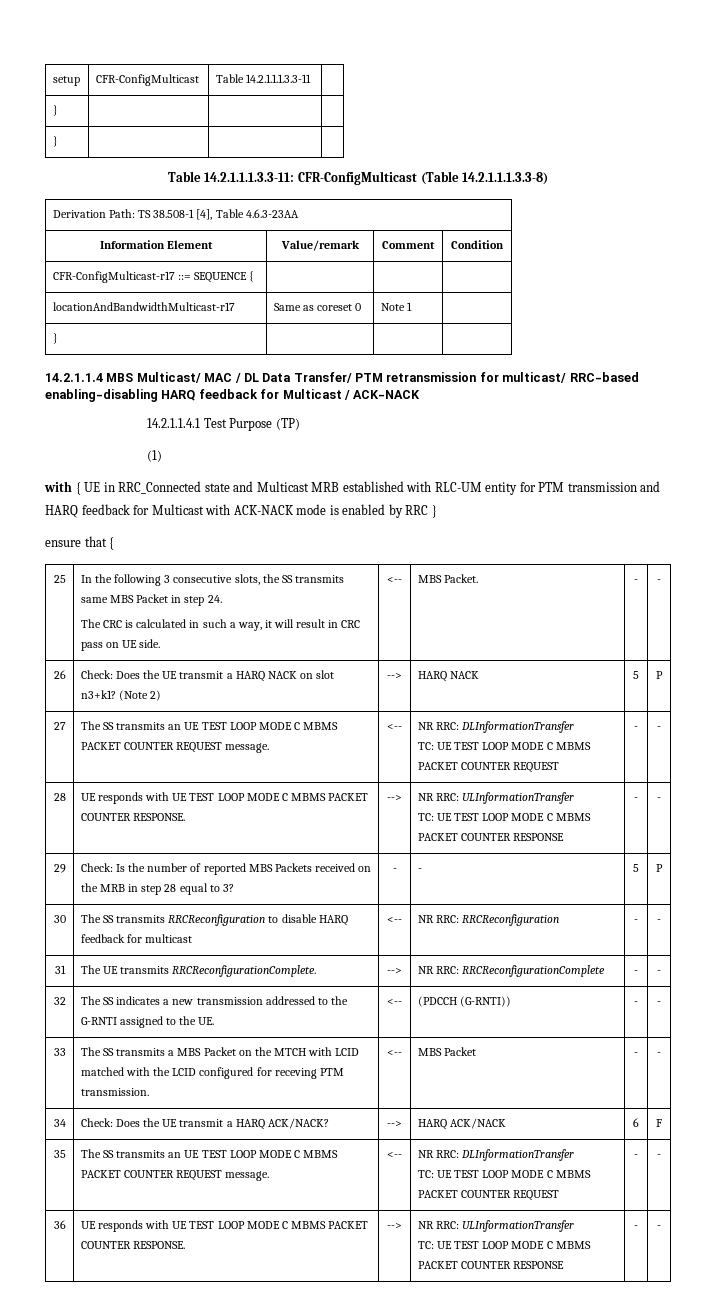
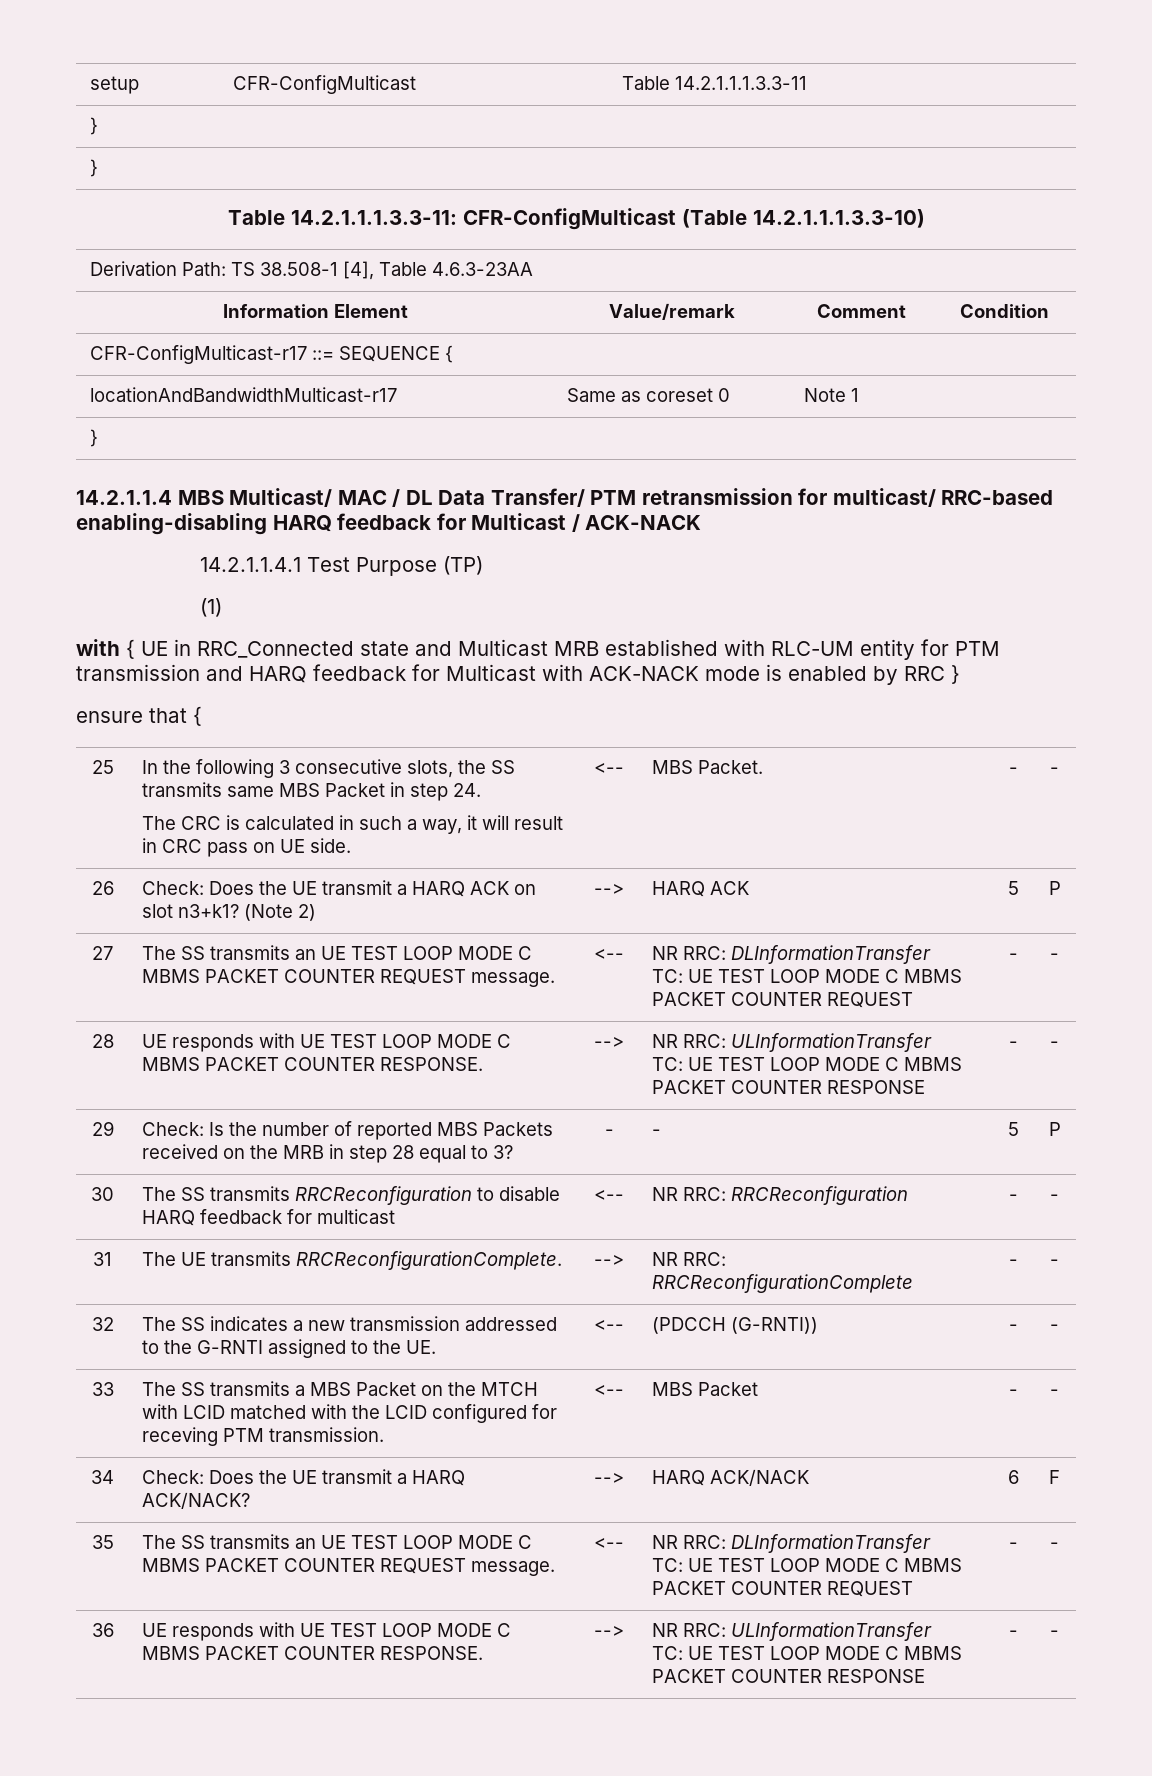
- Table 14.2.1.1.1.3.3-11: CFR-ConfigMulticast (Table 14.2.1.1.1.3.3-8)
+ Table 14.2.1.1.1.3.3-11: CFR-ConfigMulticast (Table 14.2.1.1.1.3.3-10)
- 26 | Check: Does the UE transmit a HARQ NACK on slot n3+k1? (Note 2) | --> | HARQ NACK | 5 | P
+ 26 | Check: Does the UE transmit a HARQ ACK on slot n3+k1? (Note 2) | --> | HARQ ACK | 5 | P

